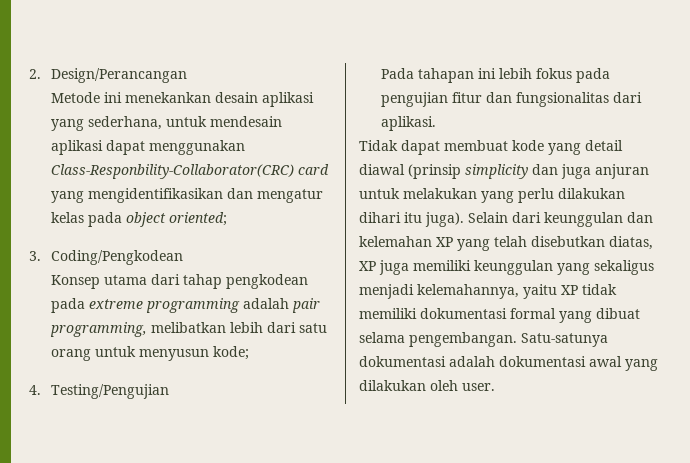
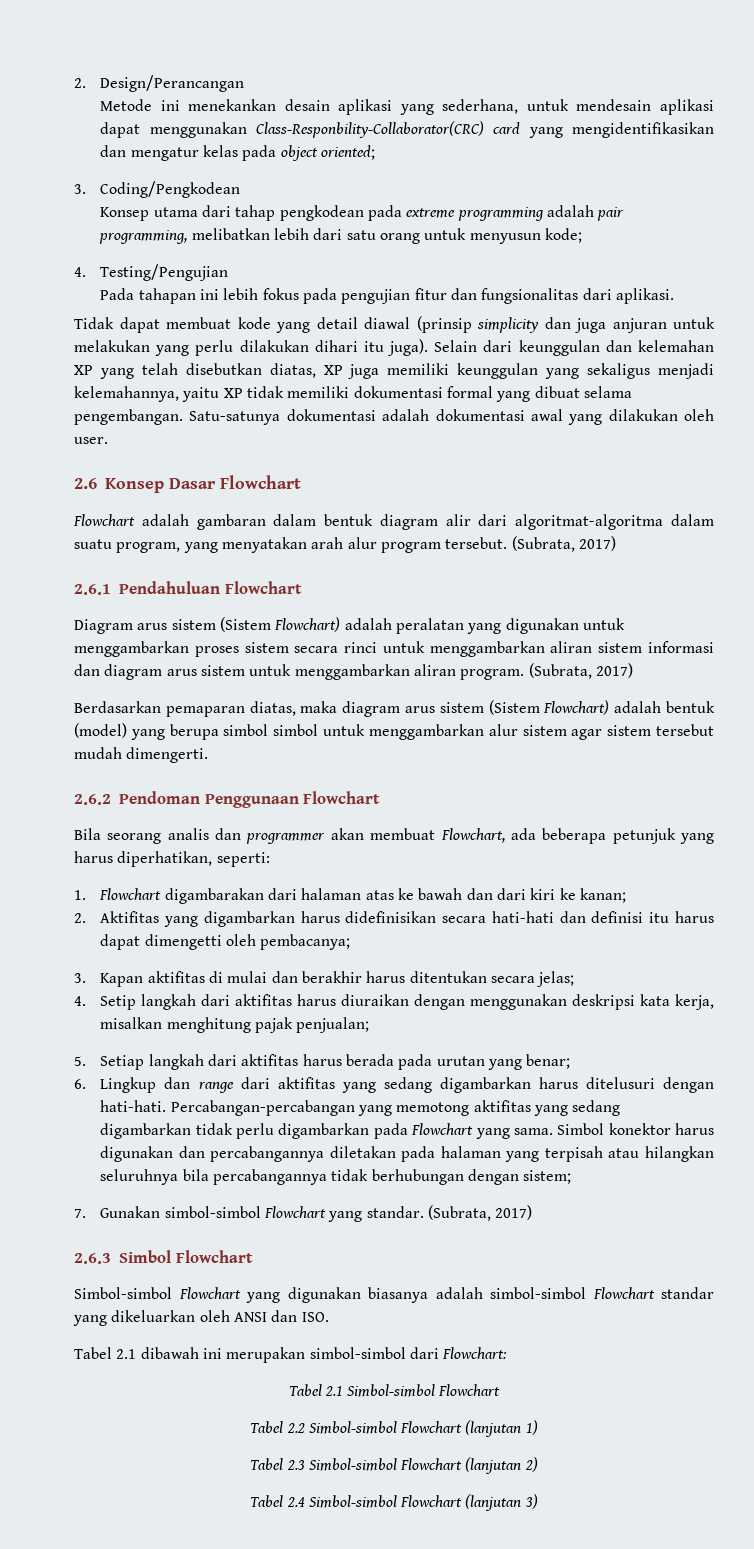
+ 2.6 Konsep Dasar Flowchart
+ Flowchart adalah gambaran dalam bentuk diagram alir dari algoritmat-algoritma dalam suatu program, yang menyatakan arah alur program tersebut. (Subrata, 2017)
+ 2.6.1 Pendahuluan Flowchart
+ Diagram arus sistem (Sistem Flowchart) adalah peralatan yang digunakan untuk menggambarkan proses sistem secara rinci untuk menggambarkan aliran sistem informasi dan diagram arus sistem untuk menggambarkan aliran program. (Subrata, 2017)
+ Berdasarkan pemaparan diatas, maka diagram arus sistem (Sistem Flowchart) adalah bentuk (model) yang berupa simbol simbol untuk menggambarkan alur sistem agar sistem tersebut mudah dimengerti.
+ 2.6.2 Pendoman Penggunaan Flowchart
+ Bila seorang analis dan programmer akan membuat Flowchart, ada beberapa petunjuk yang harus diperhatikan, seperti:
+ 1. Flowchart digambarakan dari halaman atas ke bawah dan dari kiri ke kanan;
+ 2. Aktifitas yang digambarkan harus didefinisikan secara hati-hati dan definisi itu harus dapat dimengetti oleh pembacanya;
+ 3. Kapan aktifitas di mulai dan berakhir harus ditentukan secara jelas;
+ 4. Setip langkah dari aktifitas harus diuraikan dengan menggunakan deskripsi kata kerja, misalkan menghitung pajak penjualan;
+ 5. Setiap langkah dari aktifitas harus berada pada urutan yang benar;
+ 6. Lingkup dan range dari aktifitas yang sedang digambarkan harus ditelusuri dengan hati-hati. Percabangan-percabangan yang memotong aktifitas yang sedang digambarkan tidak perlu digambarkan pada Flowchart yang sama. Simbol konektor harus digunakan dan percabangannya diletakan pada halaman yang terpisah atau hilangkan seluruhnya bila percabangannya tidak berhubungan dengan sistem;
+ 7. Gunakan simbol-simbol Flowchart yang standar. (Subrata, 2017)
+ 2.6.3 Simbol Flowchart
+ Simbol-simbol Flowchart yang digunakan biasanya adalah simbol-simbol Flowchart standar yang dikeluarkan oleh ANSI dan ISO.
+ Tabel 2.1 dibawah ini merupakan simbol-simbol dari Flowchart:
+ Tabel 2.1 Simbol-simbol Flowchart
+ Tabel 2.2 Simbol-simbol Flowchart (lanjutan 1)
+ Tabel 2.3 Simbol-simbol Flowchart (lanjutan 2)
+ Tabel 2.4 Simbol-simbol Flowchart (lanjutan 3)

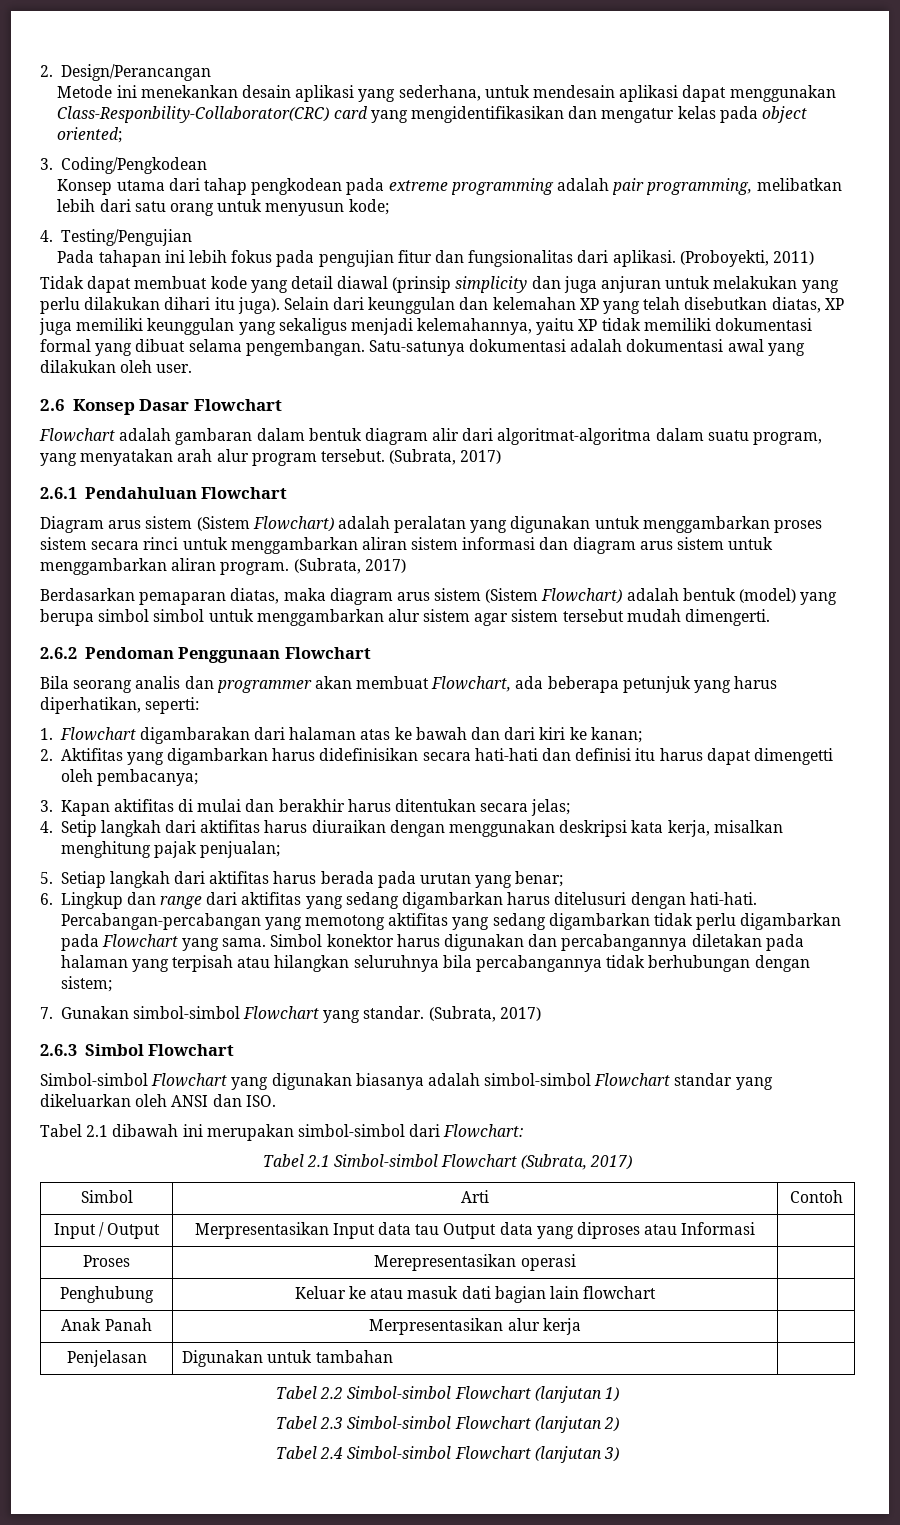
+ (Proboyekti, 2011)
- Tabel 2.1 Simbol-simbol Flowchart
+ Tabel 2.1 Simbol-simbol Flowchart (Subrata, 2017)
+ Simbol | Arti | Contoh
+ Input / Output | Merpresentasikan Input data tau Output data yang diproses atau Informasi |
+ Proses | Merepresentasikan operasi |
+ Penghubung | Keluar ke atau masuk dati bagian lain flowchart |
+ Anak Panah | Merpresentasikan alur kerja |
+ Penjelasan | Digunakan untuk tambahan |

